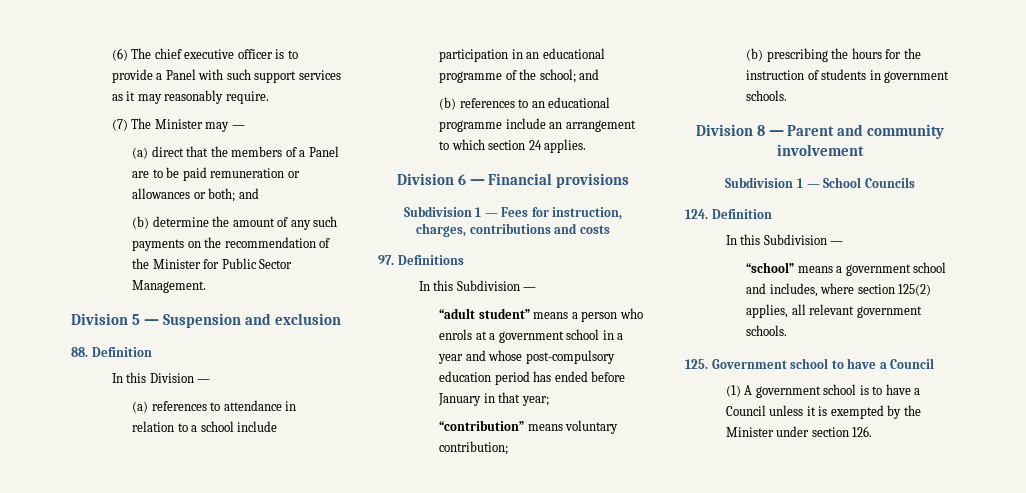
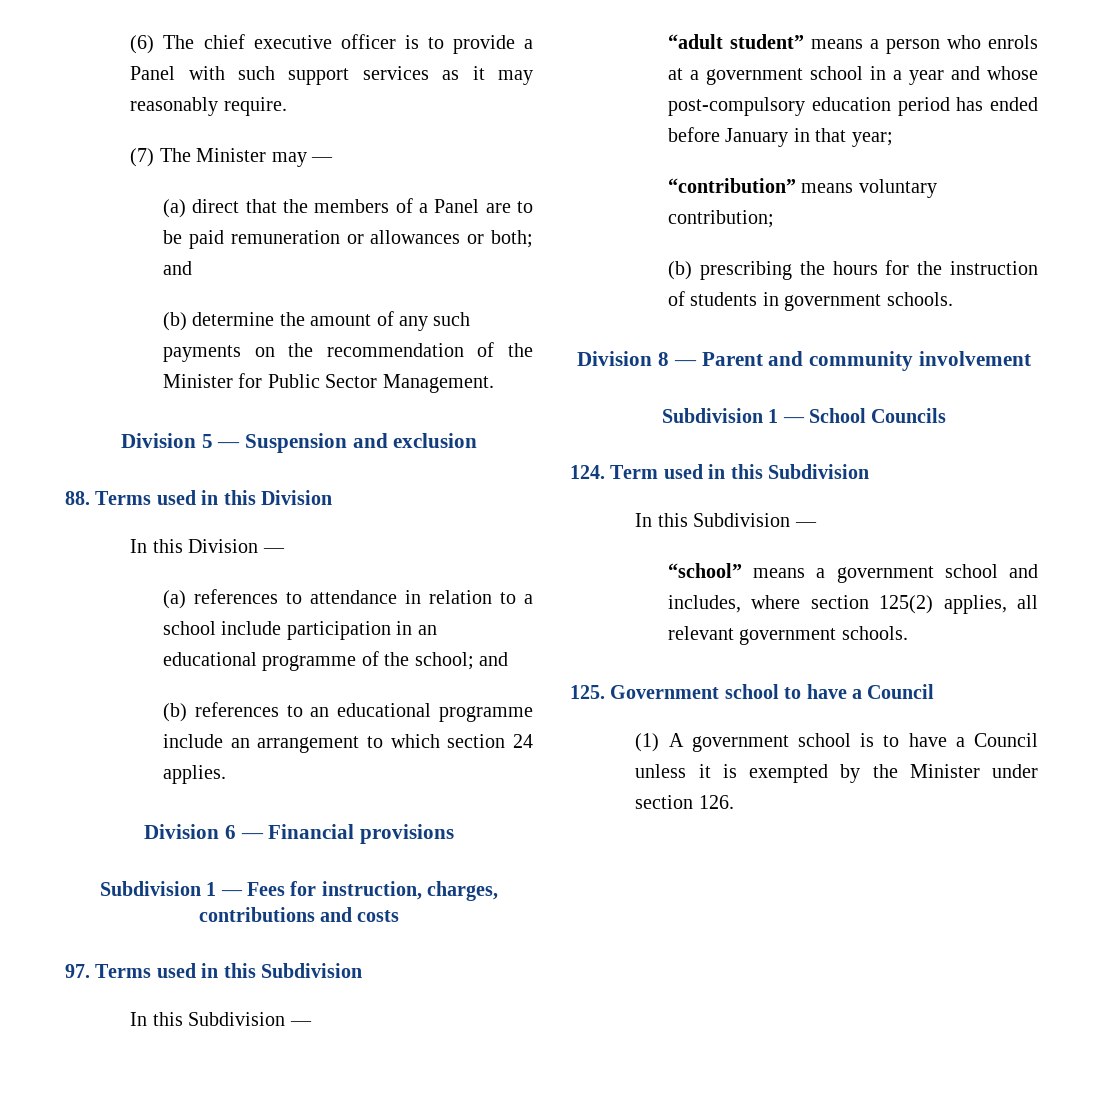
- 88. Definition
+ 88. Terms used in this Division
- 97. Definitions
+ 97. Terms used in this Subdivision
- 124. Definition
+ 124. Term used in this Subdivision

